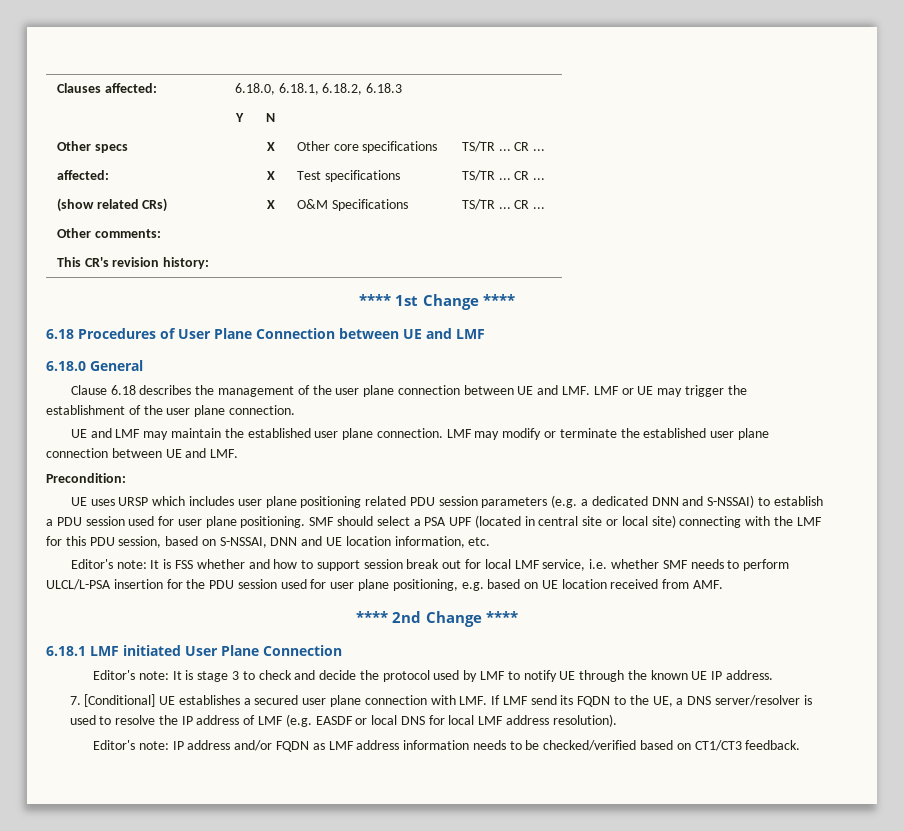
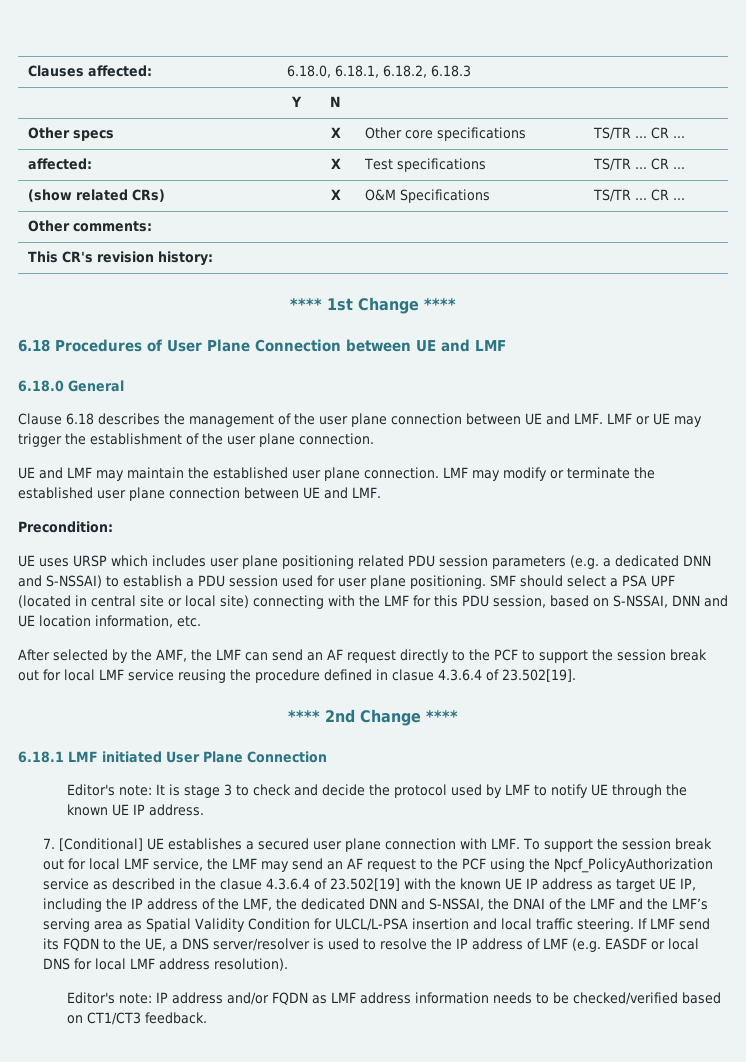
- Editor's note: It is FSS whether and how to support session break out for local LMF service, i.e. whether SMF needs to perform ULCL/L-PSA insertion for the PDU session used for user plane positioning, e.g. based on UE location received from AMF.
+ After selected by the AMF, the LMF can send an AF request directly to the PCF to support the session break out for local LMF service reusing the procedure defined in clasue 4.3.6.4 of 23.502[19].
- 7. [Conditional] UE establishes a secured user plane connection with LMF. If LMF send its FQDN to the UE, a DNS server/resolver is used to resolve the IP address of LMF (e.g. EASDF or local DNS for local LMF address resolution).
+ 7. [Conditional] UE establishes a secured user plane connection with LMF. To support the session break out for local LMF service, the LMF may send an AF request to the PCF using the Npcf_PolicyAuthorization service as described in the clasue 4.3.6.4 of 23.502[19] with the known UE IP address as target UE IP, including the IP address of the LMF, the dedicated DNN and S-NSSAI, the DNAI of the LMF and the LMF’s serving area as Spatial Validity Condition for ULCL/L-PSA insertion and local traffic steering. If LMF send its FQDN to the UE, a DNS server/resolver is used to resolve the IP address of LMF (e.g. EASDF or local DNS for local LMF address resolution).

